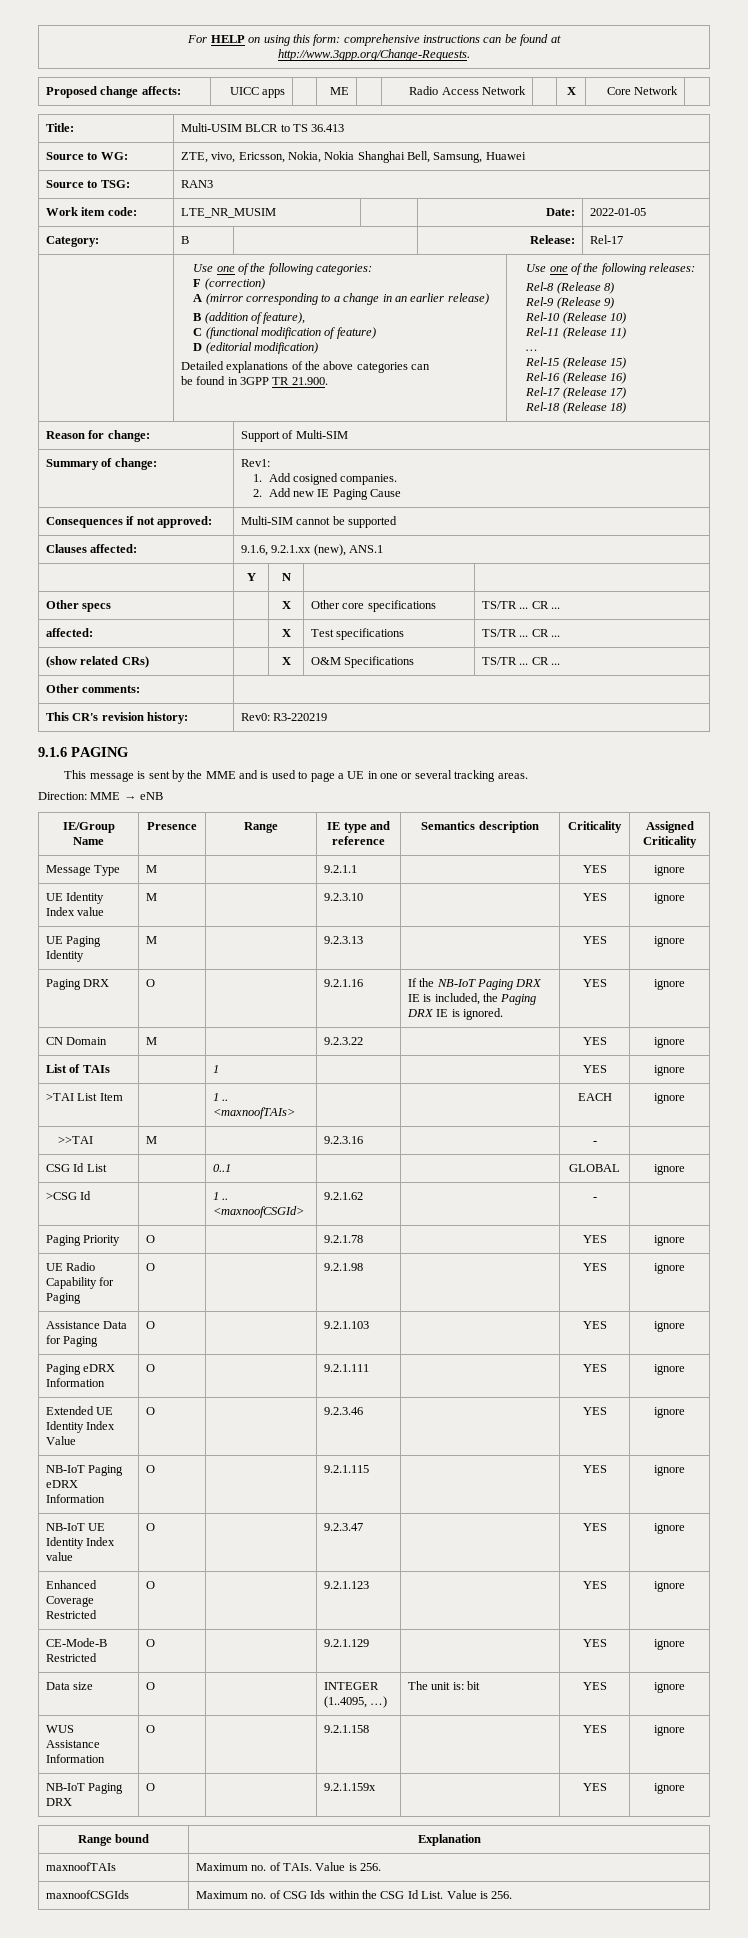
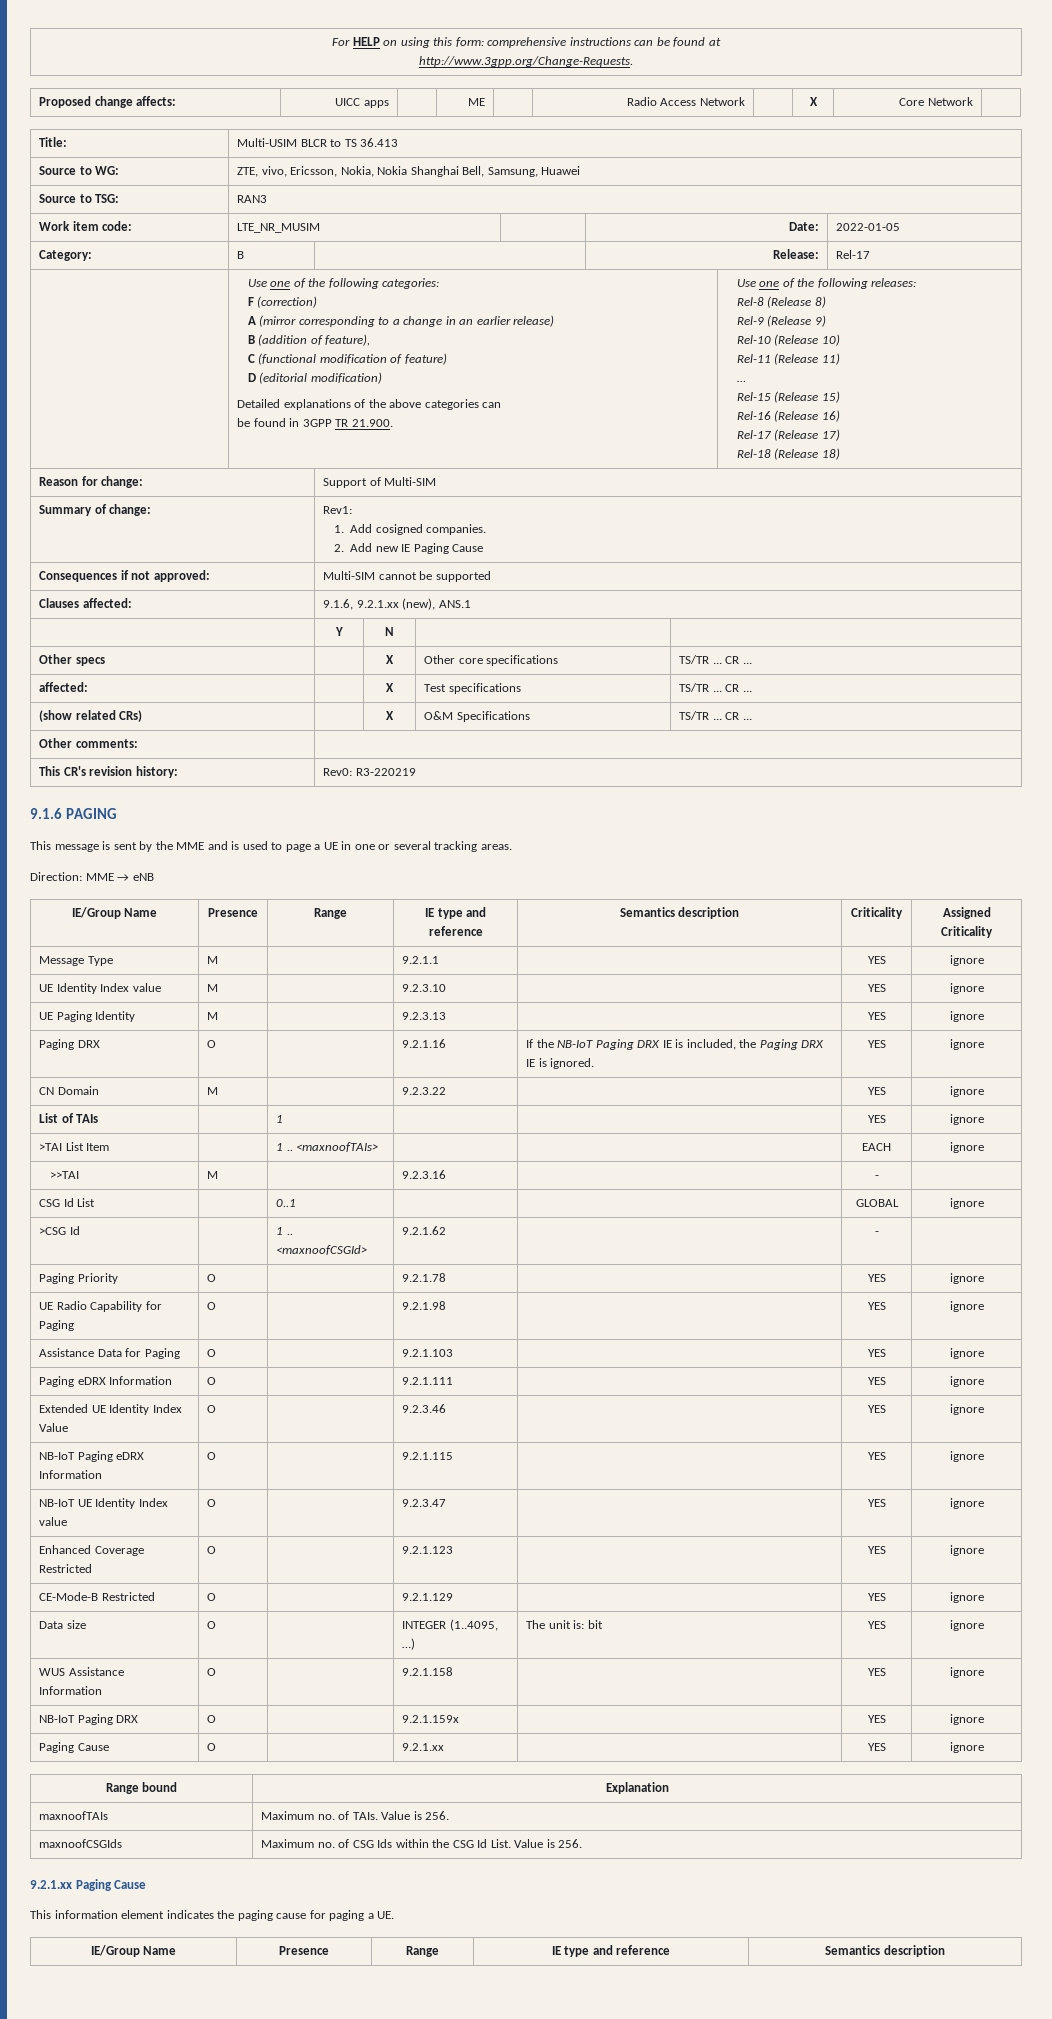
+ Paging Cause | O | | 9.2.1.xx | | YES | ignore
+ 9.2.1.xx Paging Cause
+ This information element indicates the paging cause for paging a UE.
+ IE/Group Name | Presence | Range | IE type and reference | Semantics description

